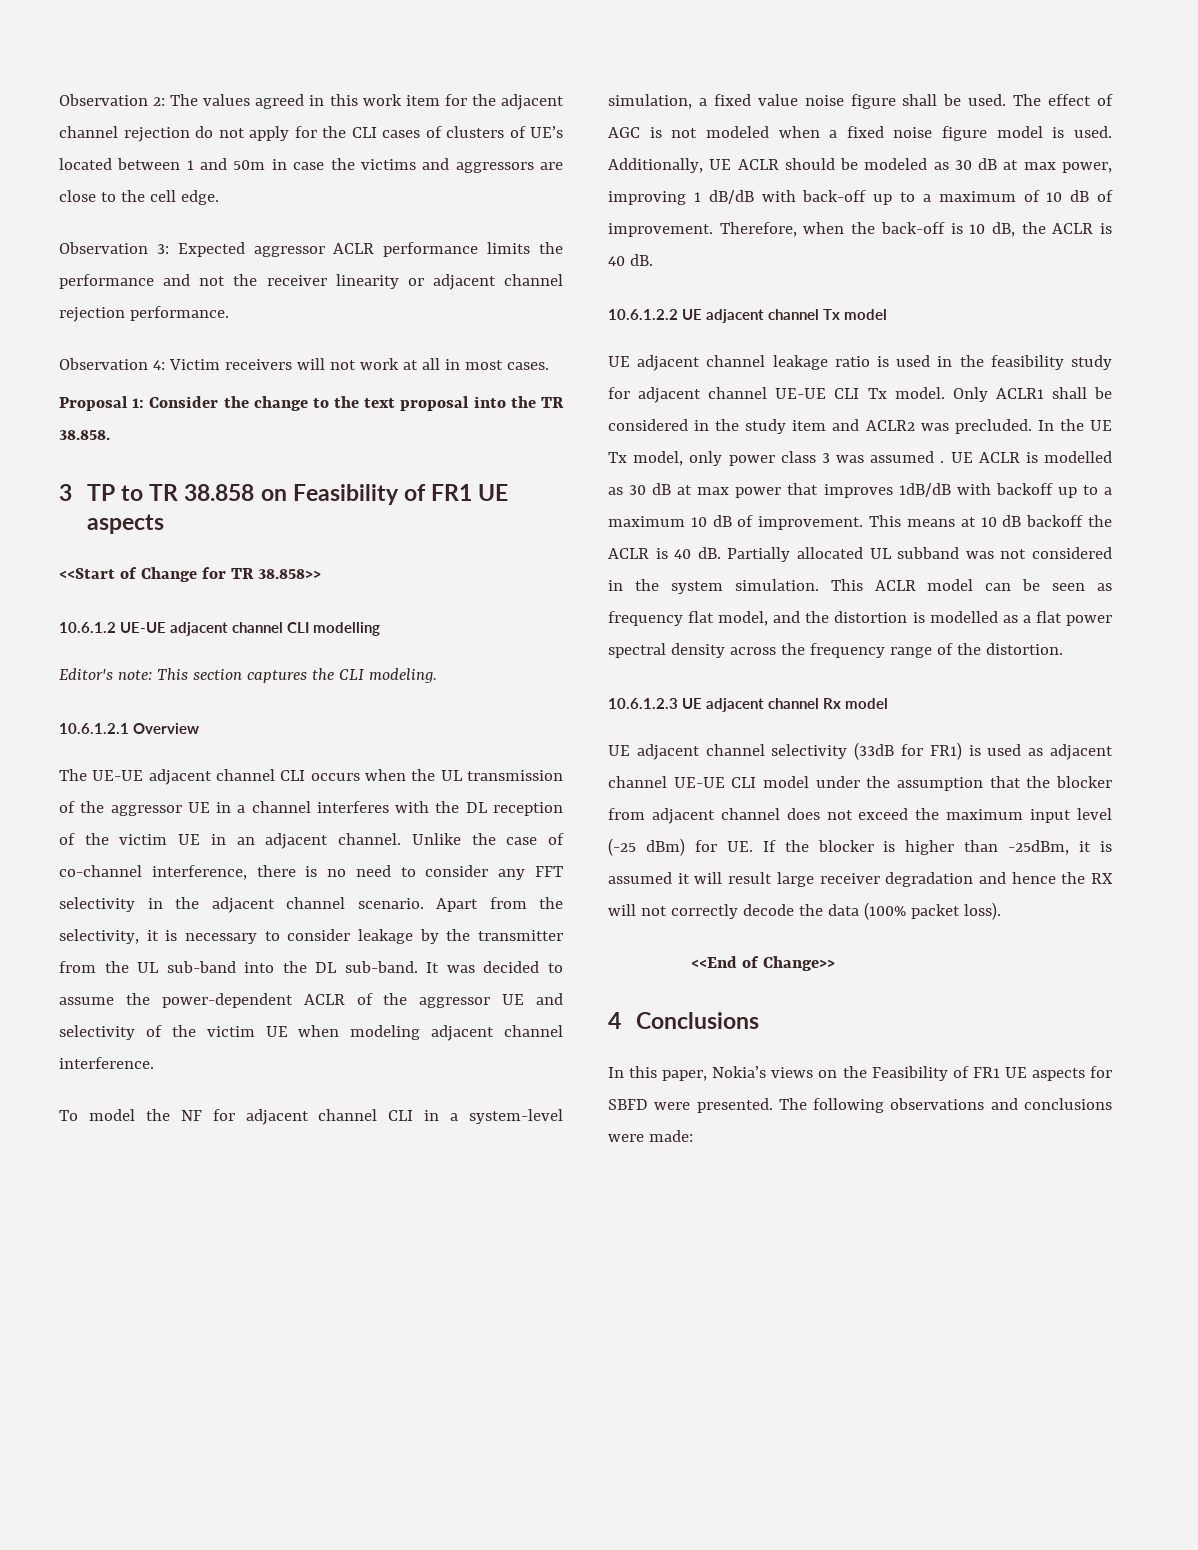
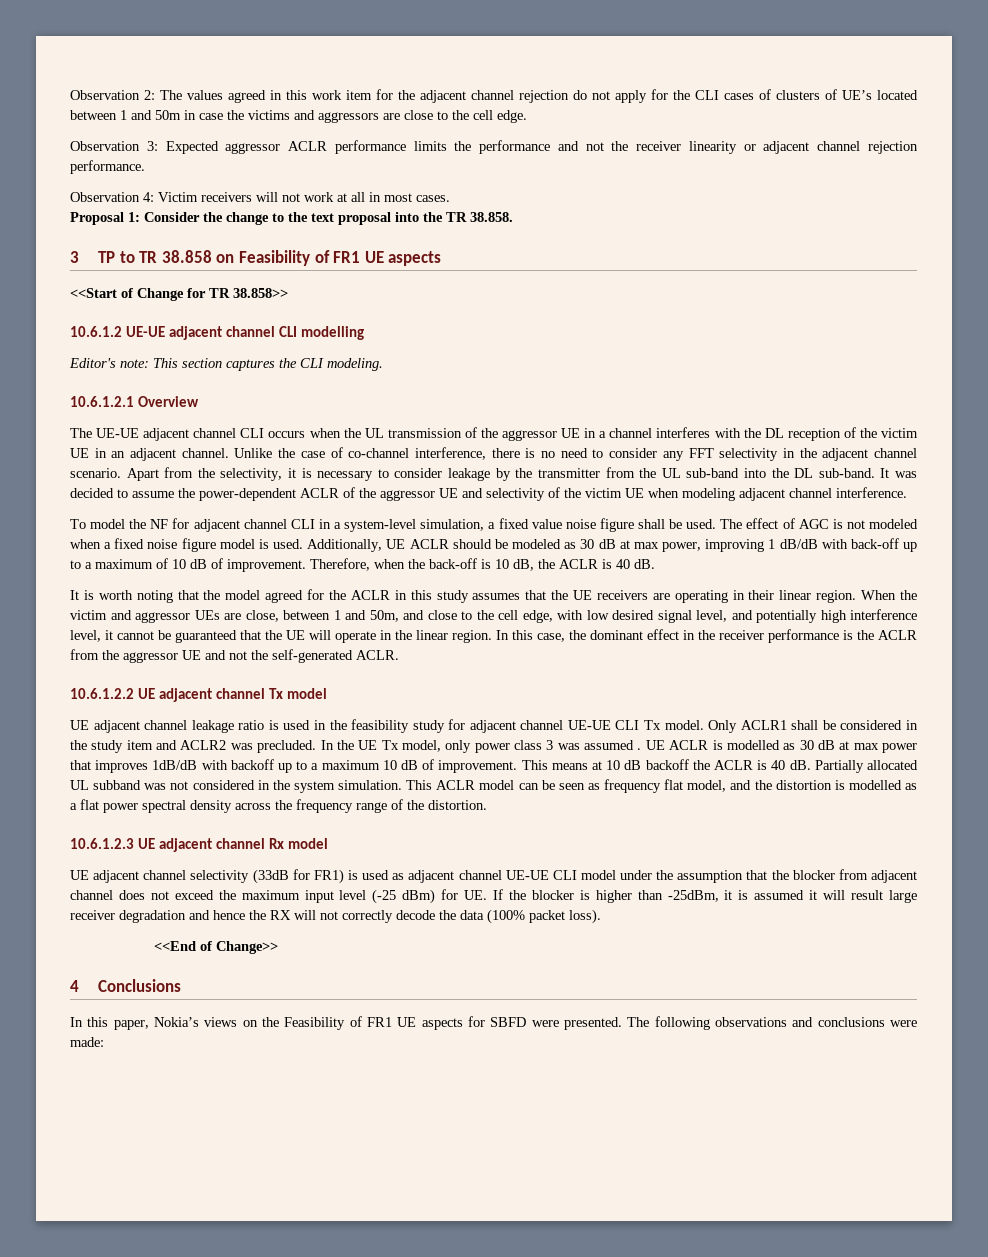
+ It is worth noting that the model agreed for the ACLR in this study assumes that the UE receivers are operating in their linear region. When the victim and aggressor UEs are close, between 1 and 50m, and close to the cell edge, with low desired signal level, and potentially high interference level, it cannot be guaranteed that the UE will operate in the linear region. In this case, the dominant effect in the receiver performance is the ACLR from the aggressor UE and not the self-generated ACLR.

